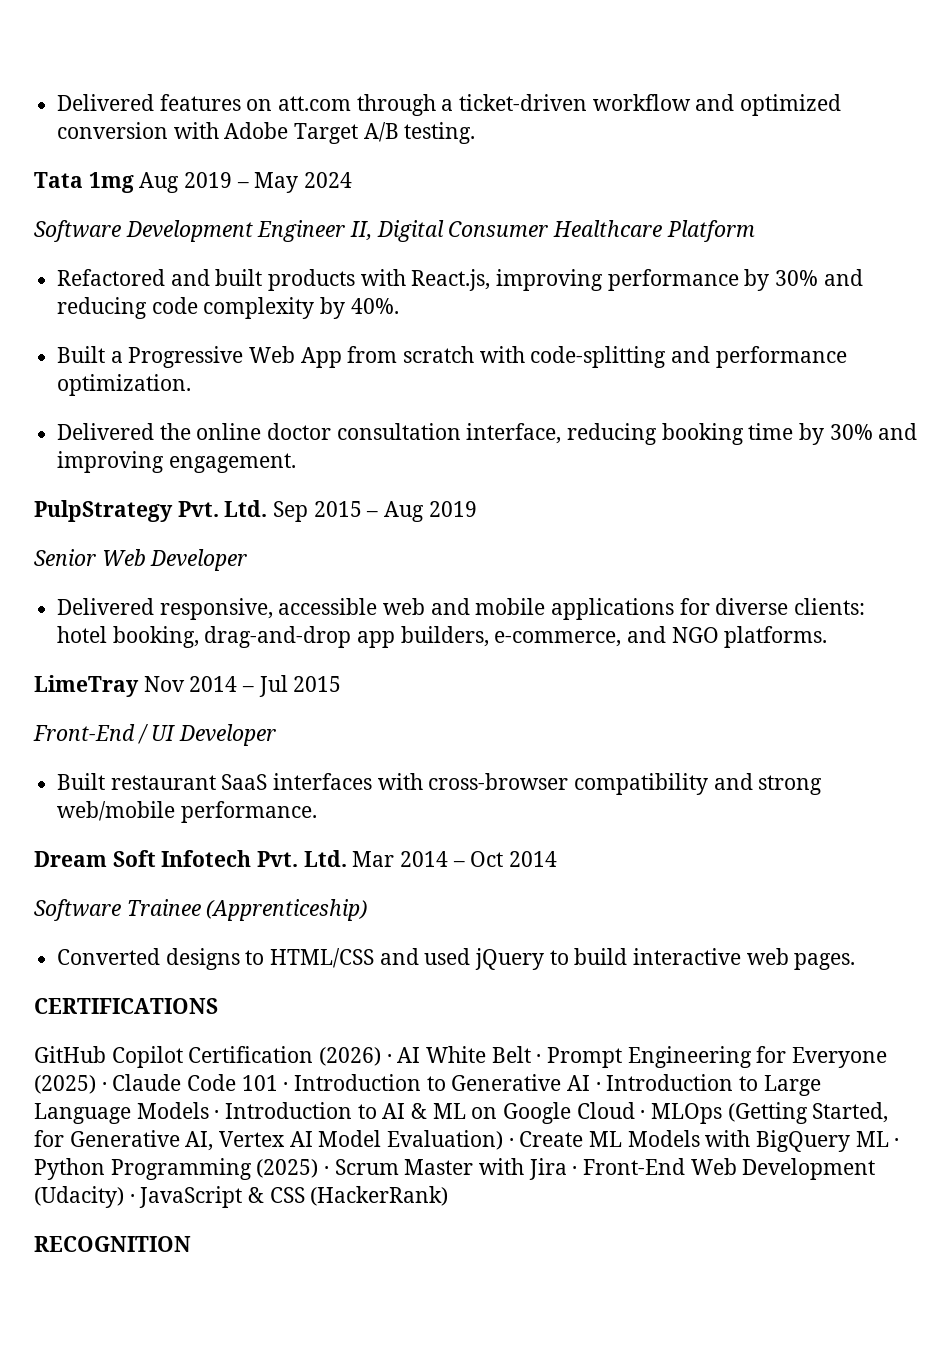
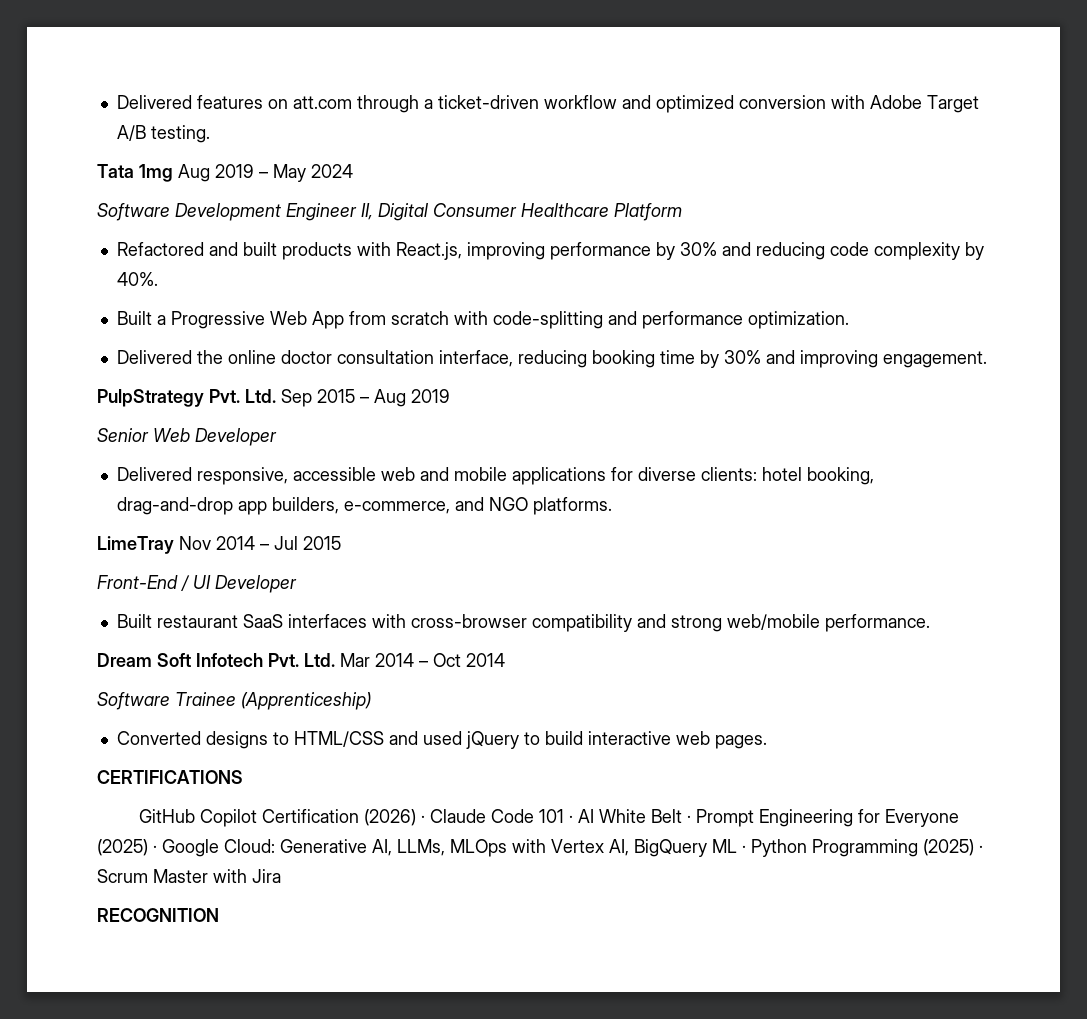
- GitHub Copilot Certification (2026) · AI White Belt · Prompt Engineering for Everyone (2025) · Claude Code 101 · Introduction to Generative AI · Introduction to Large Language Models · Introduction to AI & ML on Google Cloud · MLOps (Getting Started, for Generative AI, Vertex AI Model Evaluation) · Create ML Models with BigQuery ML · Python Programming (2025) · Scrum Master with Jira · Front-End Web Development (Udacity) · JavaScript & CSS (HackerRank)
+ GitHub Copilot Certification (2026) · Claude Code 101 · AI White Belt · Prompt Engineering for Everyone (2025) · Google Cloud: Generative AI, LLMs, MLOps with Vertex AI, BigQuery ML · Python Programming (2025) · Scrum Master with Jira

